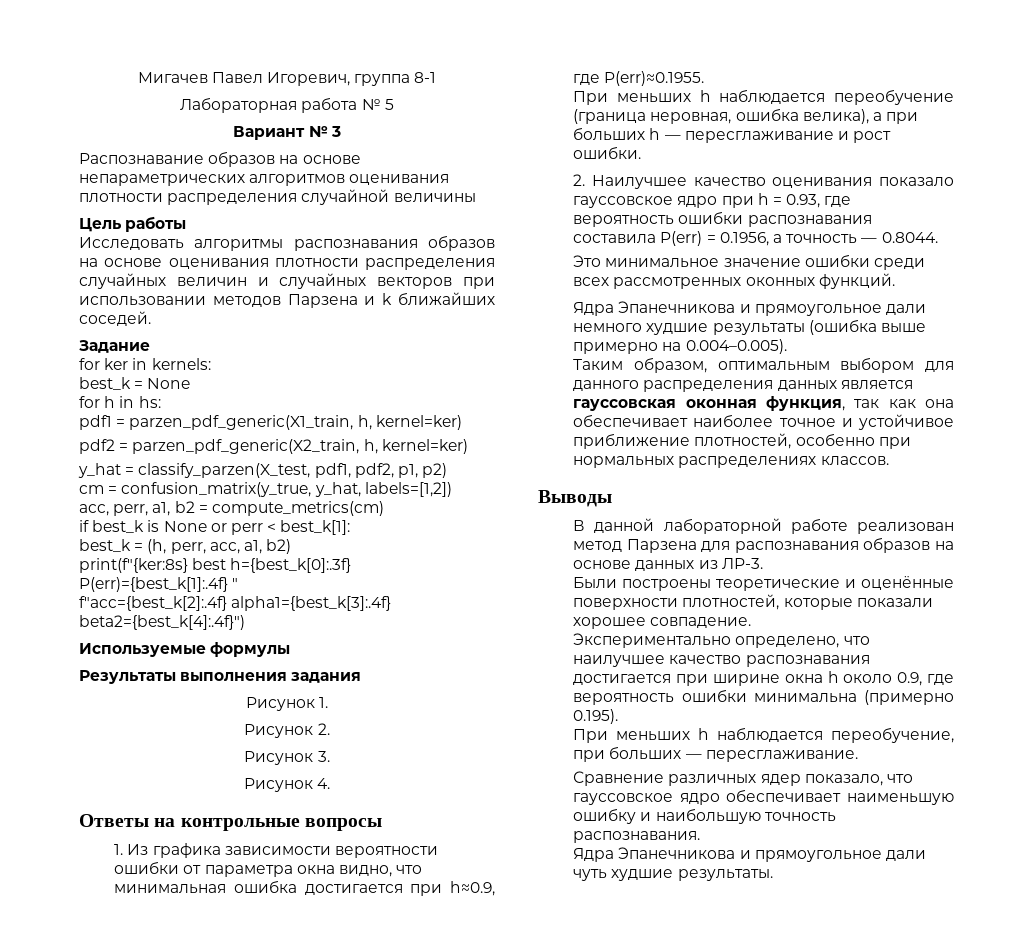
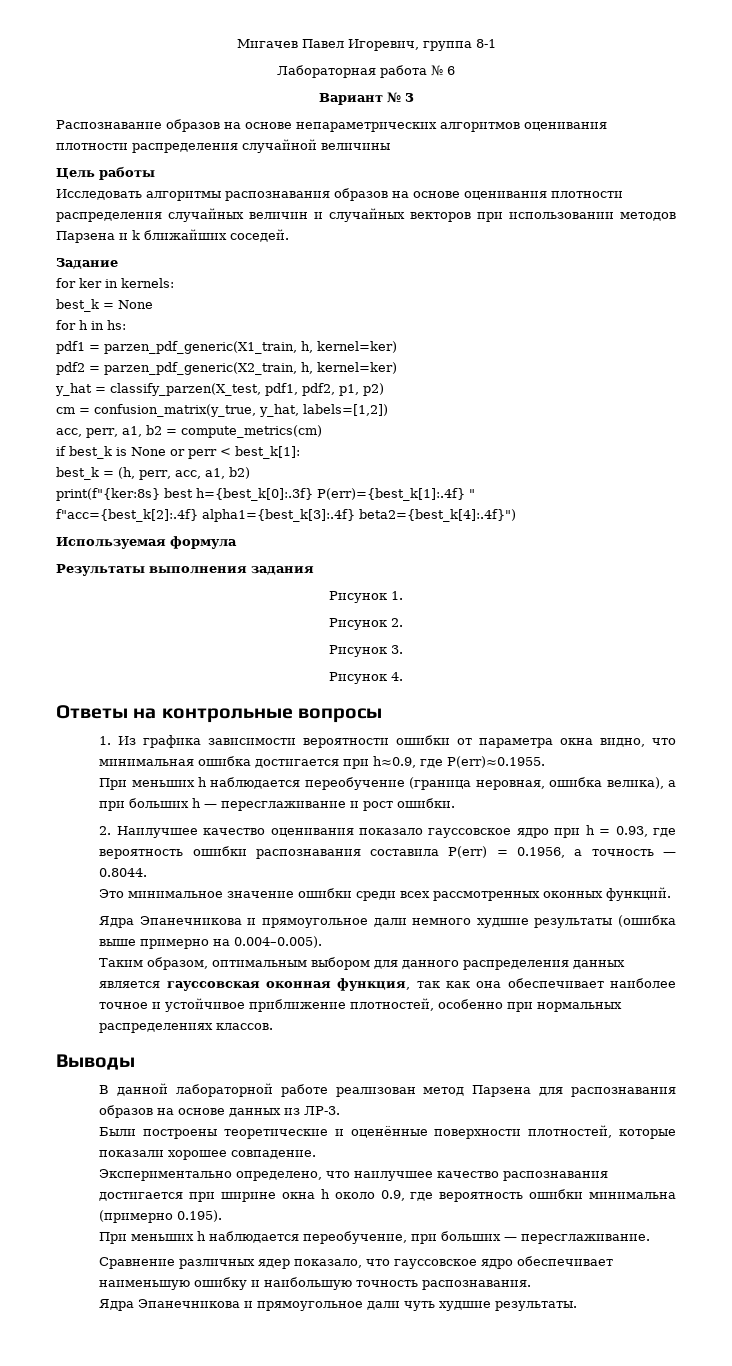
- Лабораторная работа № 5
+ Лабораторная работа № 6
- Используемые формулы
+ Используемая формула

